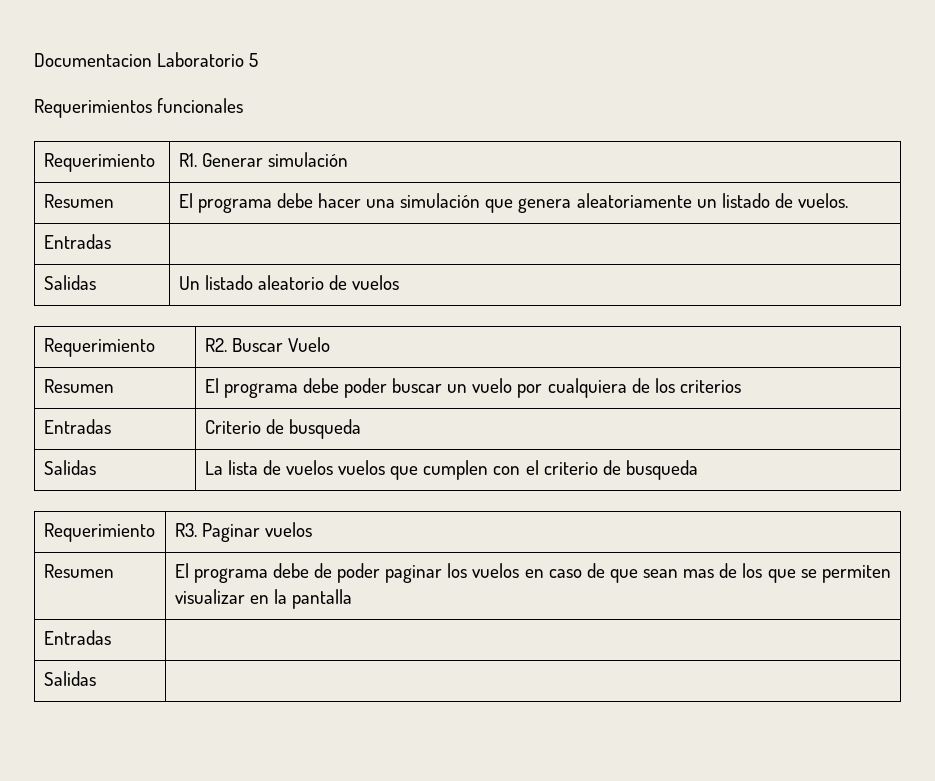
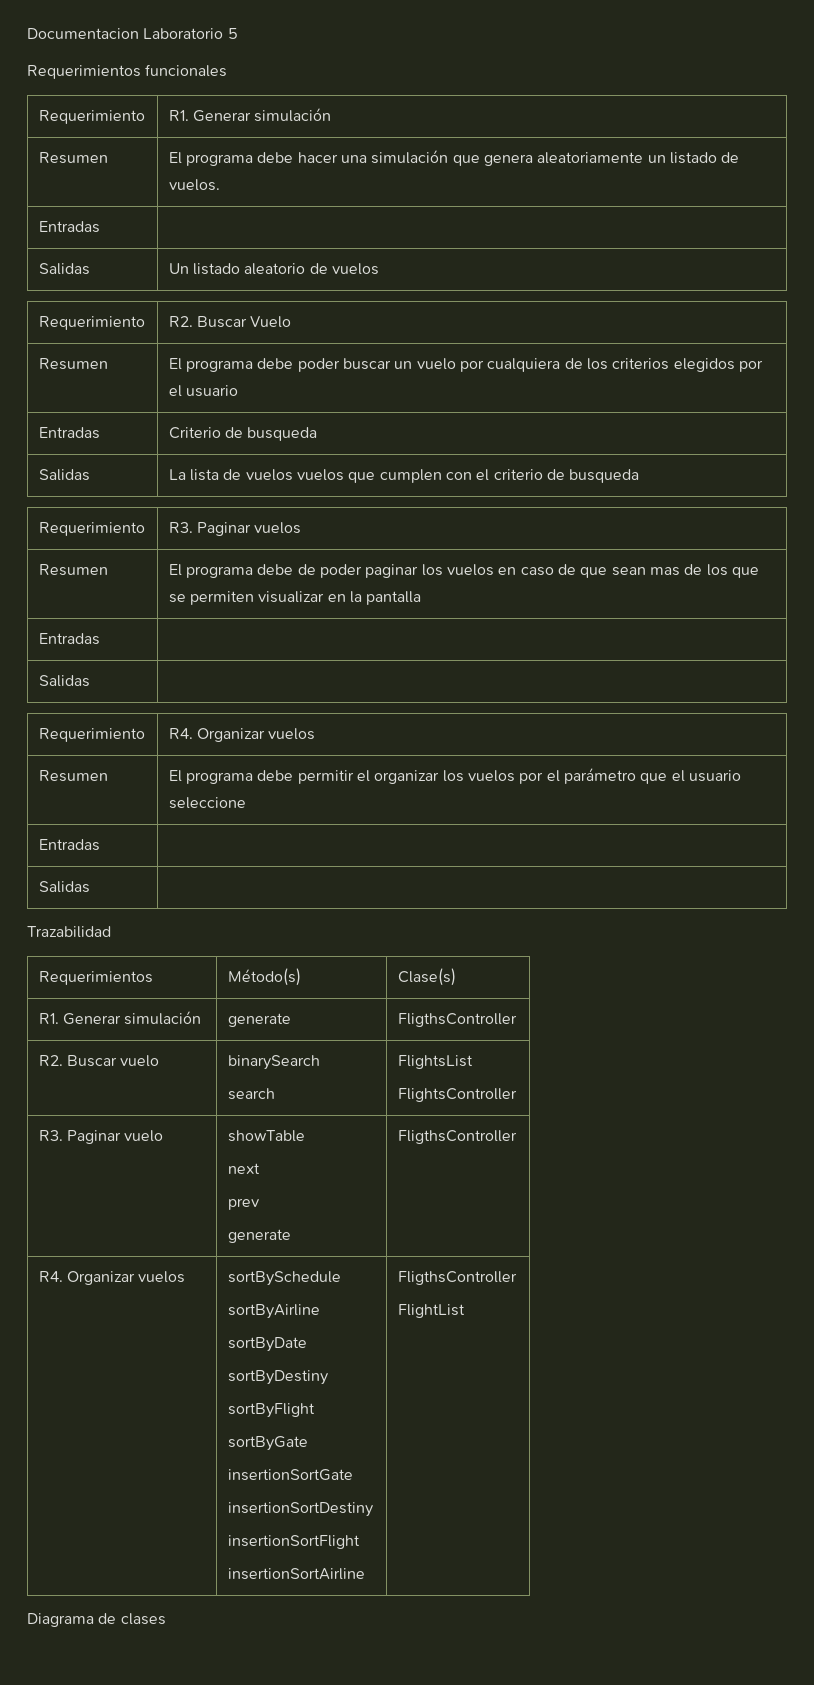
- Resumen | El programa debe poder buscar un vuelo por cualquiera de los criterios
+ Resumen | El programa debe poder buscar un vuelo por cualquiera de los criterios elegidos por el usuario
+ Requerimiento | R4. Organizar vuelos
+ Resumen | El programa debe permitir el organizar los vuelos por el parámetro que el usuario seleccione
+ Entradas |
+ Salidas |
+ Trazabilidad
+ Requerimientos | Método(s) | Clase(s)
+ R1. Generar simulación | generate | FligthsController
+ R2. Buscar vuelo | binarySearch
+ search | FlightsList
+ FlightsController
+ R3. Paginar vuelo | showTable
+ next
+ prev
+ generate | FligthsController
+ R4. Organizar vuelos | sortBySchedule
+ sortByAirline
+ sortByDate
+ sortByDestiny
+ sortByFlight
+ sortByGate
+ insertionSortGate
+ insertionSortDestiny
+ insertionSortFlight
+ insertionSortAirline | FligthsController
+ FlightList
+ Diagrama de clases

